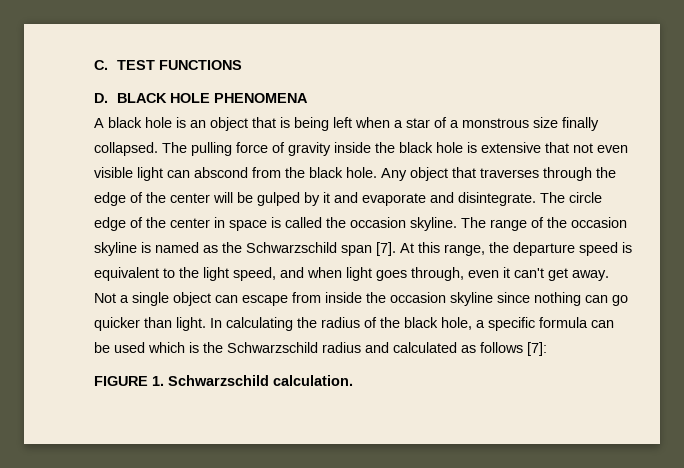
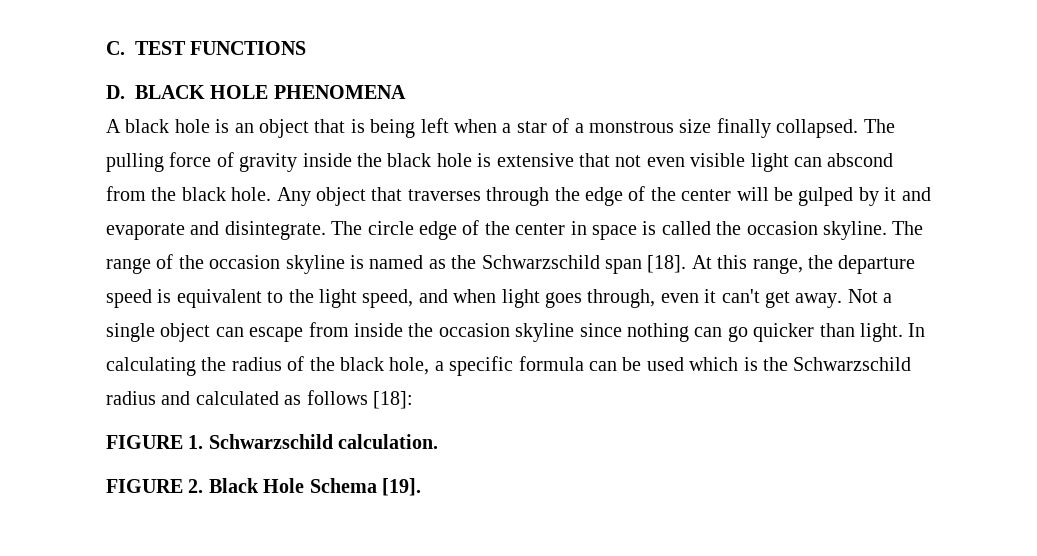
- The range of the occasion skyline is named as the Schwarzschild span [7].
+ The range of the occasion skyline is named as the Schwarzschild span [18].
- In calculating the radius of the black hole, a specific formula can be used which is the Schwarzschild radius and calculated as follows [7]:
+ In calculating the radius of the black hole, a specific formula can be used which is the Schwarzschild radius and calculated as follows [18]:
+ FIGURE 2. Black Hole Schema [19].

